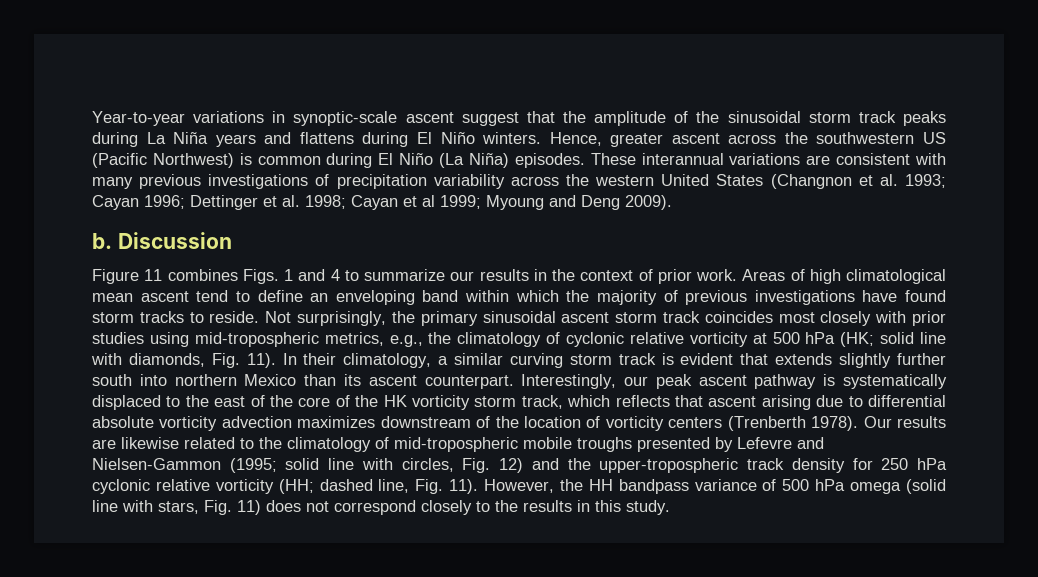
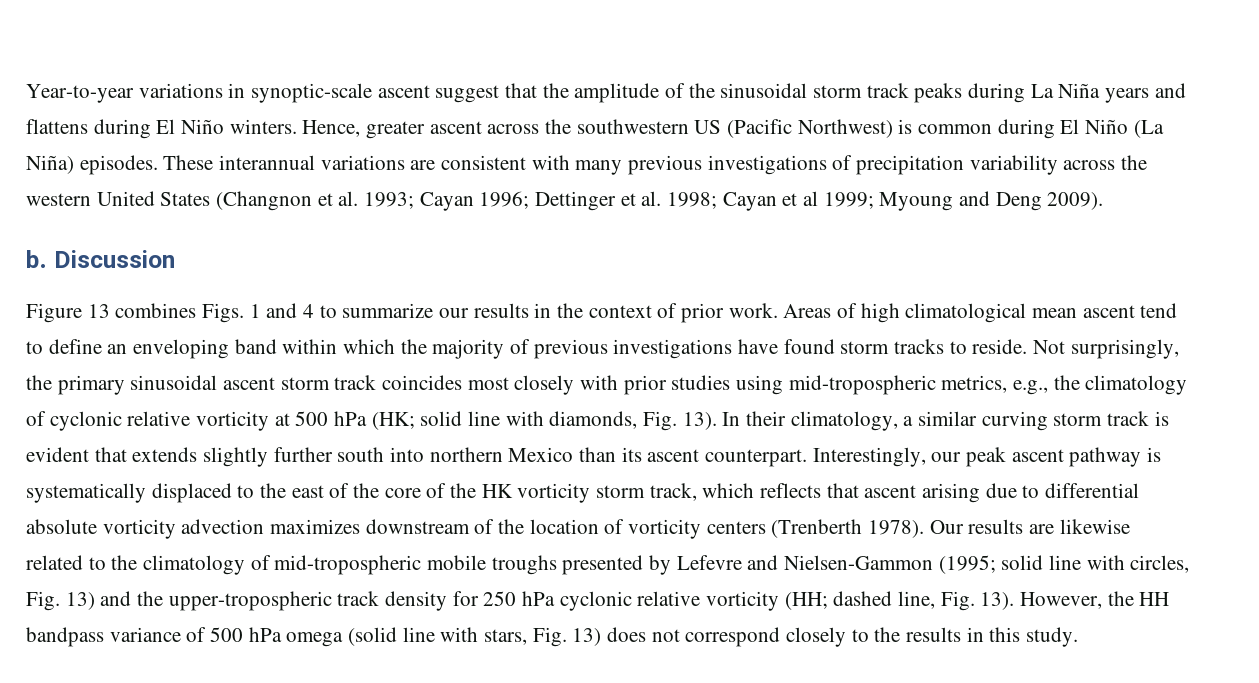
- Figure 11 combines Figs. 1 and 4 to summarize our results in the context of prior work.
+ Figure 13 combines Figs. 1 and 4 to summarize our results in the context of prior work.
- Not surprisingly, the primary sinusoidal ascent storm track coincides most closely with prior studies using mid-tropospheric metrics, e.g., the climatology of cyclonic relative vorticity at 500 hPa (HK; solid line with diamonds, Fig. 11).
+ Not surprisingly, the primary sinusoidal ascent storm track coincides most closely with prior studies using mid-tropospheric metrics, e.g., the climatology of cyclonic relative vorticity at 500 hPa (HK; solid line with diamonds, Fig. 13).
- Our results are likewise related to the climatology of mid-tropospheric mobile troughs presented by Lefevre and Nielsen-Gammon (1995; solid line with circles, Fig. 12) and the upper-tropospheric track density for 250 hPa cyclonic relative vorticity (HH; dashed line, Fig. 11).
+ Our results are likewise related to the climatology of mid-tropospheric mobile troughs presented by Lefevre and Nielsen-Gammon (1995; solid line with circles, Fig. 13) and the upper-tropospheric track density for 250 hPa cyclonic relative vorticity (HH; dashed line, Fig. 13).
- However, the HH bandpass variance of 500 hPa omega (solid line with stars, Fig. 11) does not correspond closely to the results in this study.
+ However, the HH bandpass variance of 500 hPa omega (solid line with stars, Fig. 13) does not correspond closely to the results in this study.

